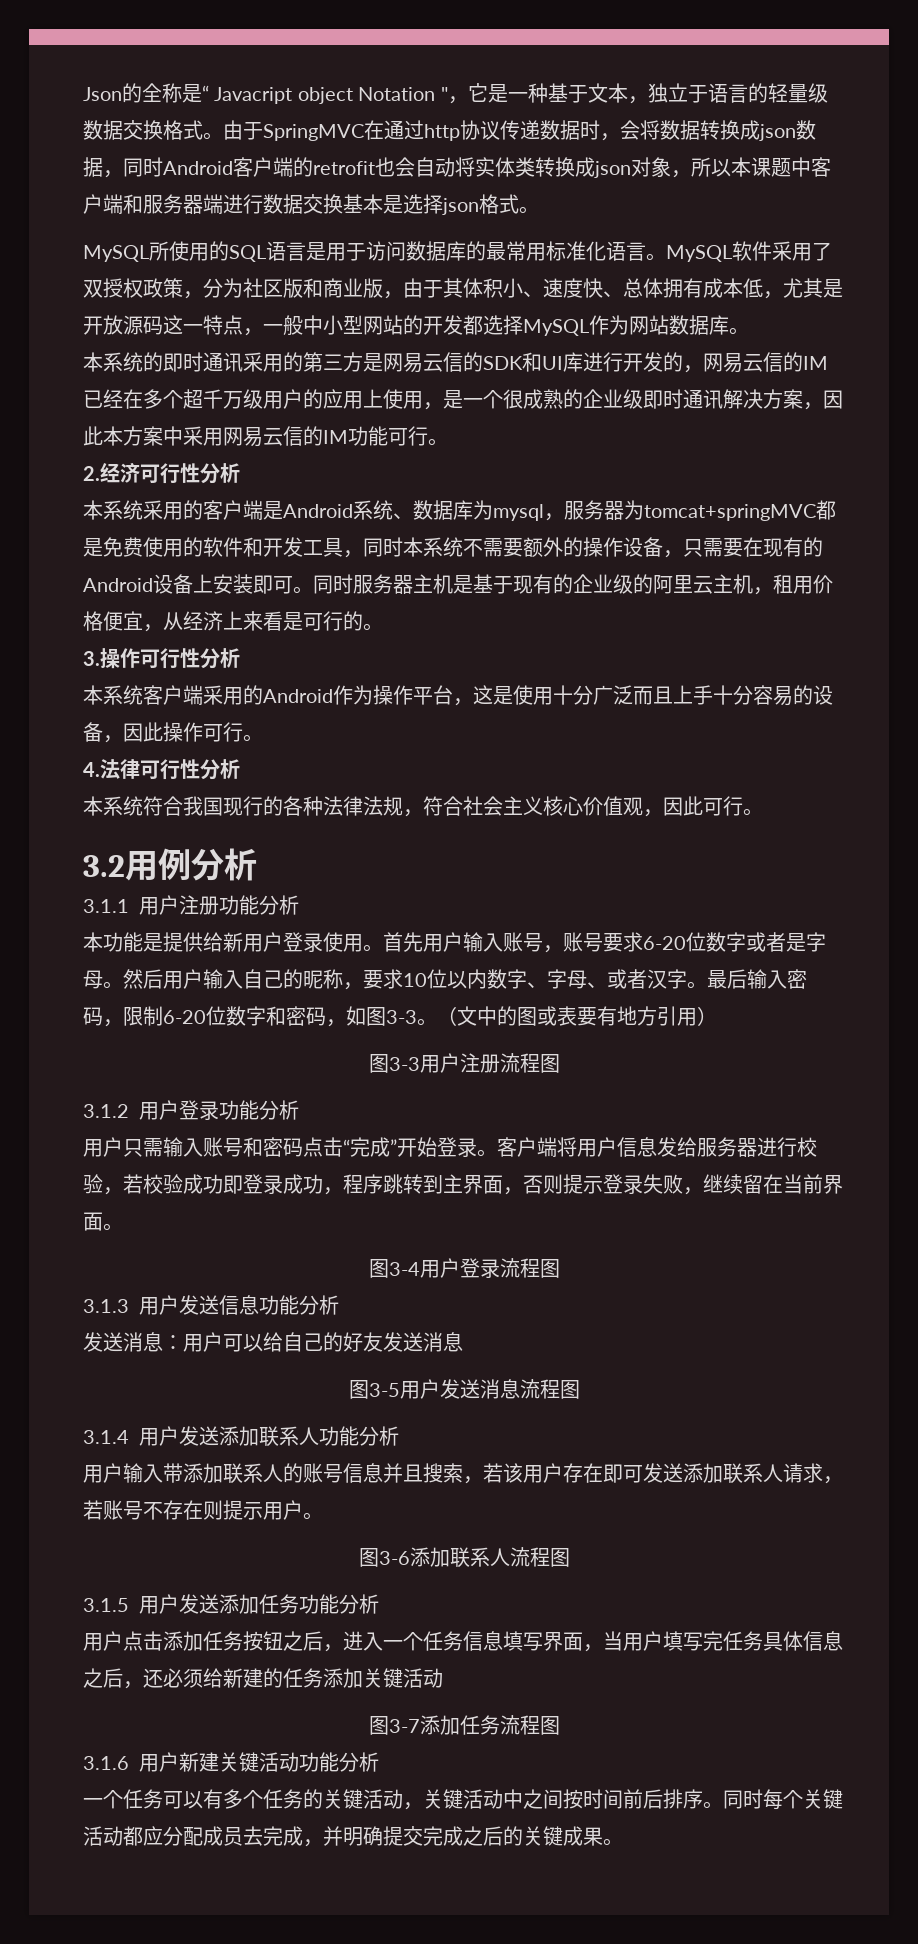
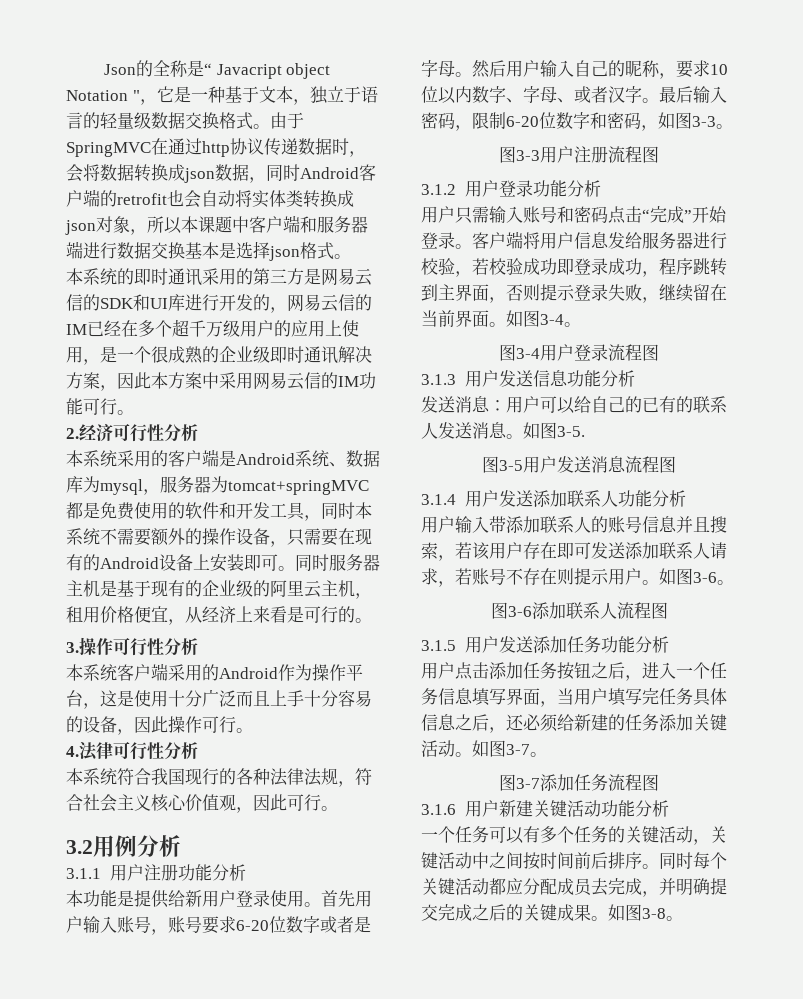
- MySQL所使用的SQL语言是用于访问数据库的最常用标准化语言。MySQL软件采用了双授权政策，分为社区版和商业版，由于其体积小、速度快、总体拥有成本低，尤其是开放源码这一特点，一般中小型网站的开发都选择MySQL作为网站数据库。
- （文中的图或表要有地方引用）
+ 如图3-4。
- 发送消息：用户可以给自己的好友发送消息
+ 发送消息：用户可以给自己的已有的联系人发送消息。如图3-5.
+ 如图3-6。
- 用户点击添加任务按钮之后，进入一个任务信息填写界面，当用户填写完任务具体信息之后，还必须给新建的任务添加关键活动
+ 用户点击添加任务按钮之后，进入一个任务信息填写界面，当用户填写完任务具体信息之后，还必须给新建的任务添加关键活动。如图3-7。
+ 如图3-8。

